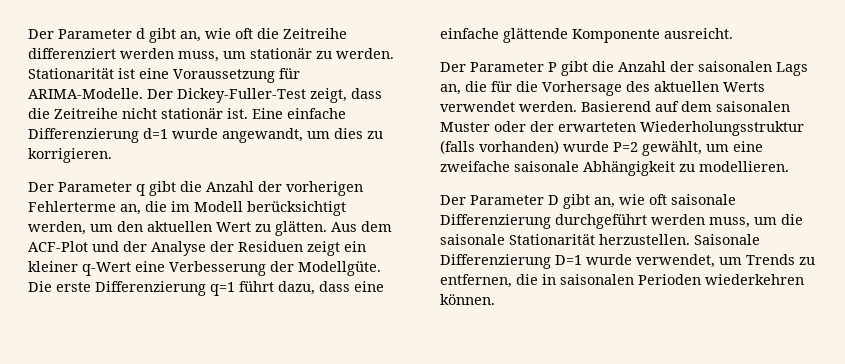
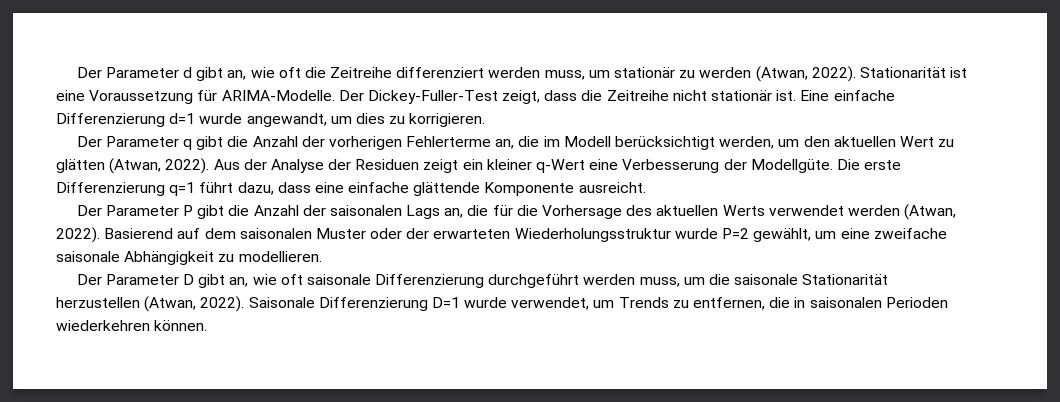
- Der Parameter d gibt an, wie oft die Zeitreihe differenziert werden muss, um stationär zu werden.
+ Der Parameter d gibt an, wie oft die Zeitreihe differenziert werden muss, um stationär zu werden (Atwan, 2022).
- Der Parameter q gibt die Anzahl der vorherigen Fehlerterme an, die im Modell berücksichtigt werden, um den aktuellen Wert zu glätten. Aus dem ACF-Plot und der Analyse der Residuen zeigt ein kleiner q-Wert eine Verbesserung der Modellgüte.
+ Der Parameter q gibt die Anzahl der vorherigen Fehlerterme an, die im Modell berücksichtigt werden, um den aktuellen Wert zu glätten (Atwan, 2022). Aus der Analyse der Residuen zeigt ein kleiner q-Wert eine Verbesserung der Modellgüte.
- Der Parameter P gibt die Anzahl der saisonalen Lags an, die für die Vorhersage des aktuellen Werts verwendet werden.
+ Der Parameter P gibt die Anzahl der saisonalen Lags an, die für die Vorhersage des aktuellen Werts verwendet werden (Atwan, 2022).
- Basierend auf dem saisonalen Muster oder der erwarteten Wiederholungsstruktur (falls vorhanden) wurde P=2 gewählt, um eine zweifache saisonale Abhängigkeit zu modellieren.
+ Basierend auf dem saisonalen Muster oder der erwarteten Wiederholungsstruktur wurde P=2 gewählt, um eine zweifache saisonale Abhängigkeit zu modellieren.
- Der Parameter D gibt an, wie oft saisonale Differenzierung durchgeführt werden muss, um die saisonale Stationarität herzustellen.
+ Der Parameter D gibt an, wie oft saisonale Differenzierung durchgeführt werden muss, um die saisonale Stationarität herzustellen (Atwan, 2022).

